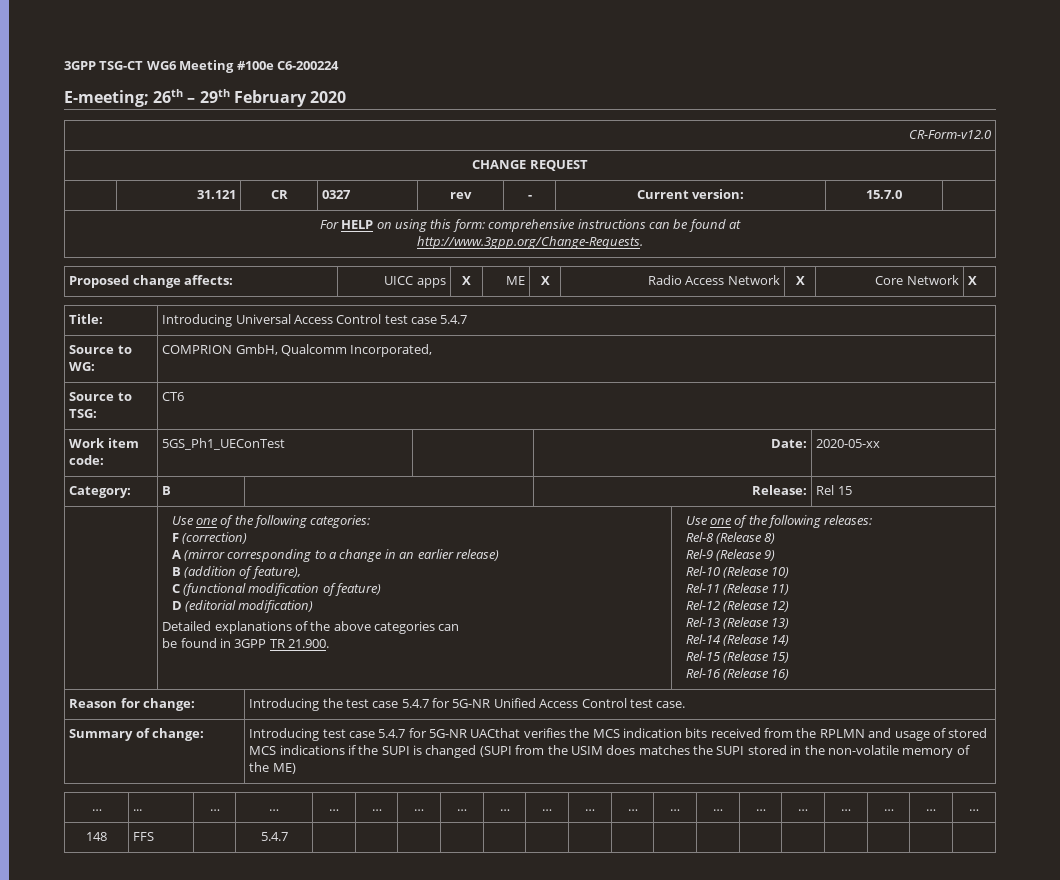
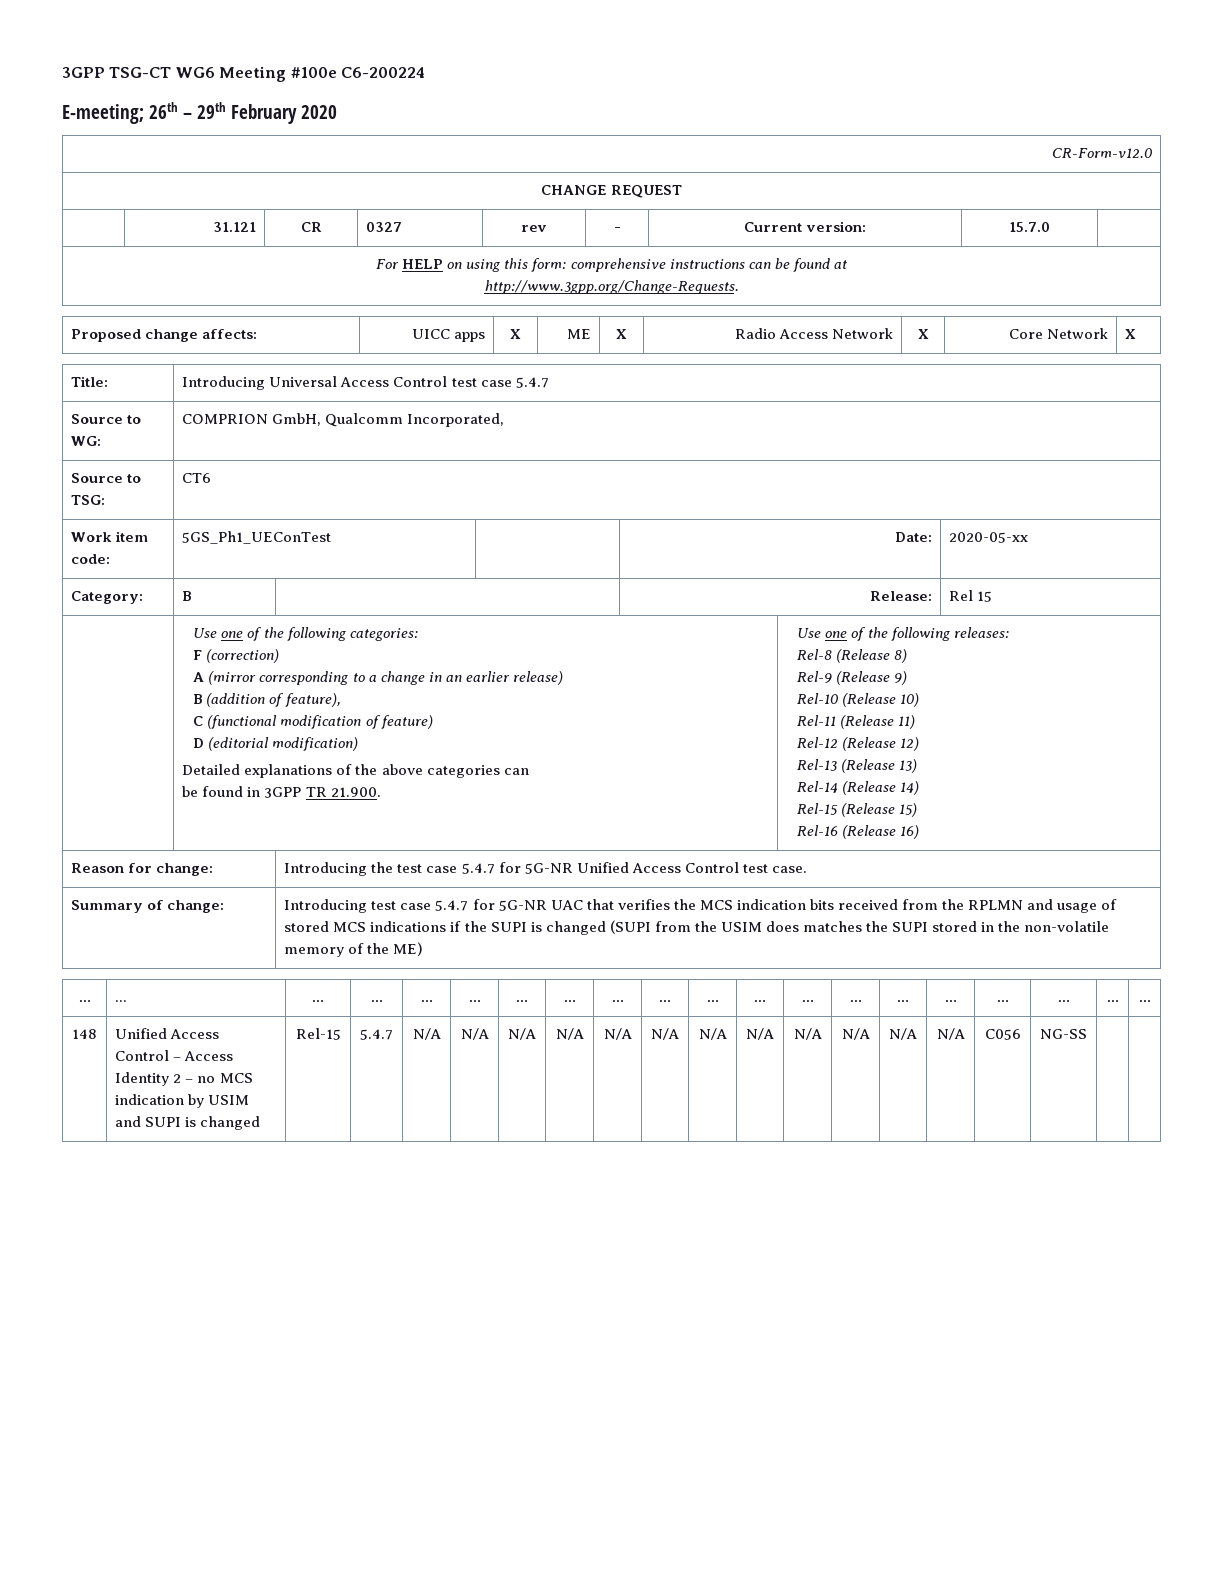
- Introducing test case 5.4.7 for 5G-NR UACthat verifies the MCS indication bits received from the RPLMN and usage of stored MCS indications if the SUPI is changed (SUPI from the USIM does matches the SUPI stored in the non-volatile memory of the ME)
+ Introducing test case 5.4.7 for 5G-NR UAC that verifies the MCS indication bits received from the RPLMN and usage of stored MCS indications if the SUPI is changed (SUPI from the USIM does matches the SUPI stored in the non-volatile memory of the ME)
- 148 | FFS | | 5.4.7 | | | | | | | | | | | | | | | |
+ 148 | Unified Access Control – Access Identity 2 – no MCS indication by USIM and SUPI is changed | Rel-15 | 5.4.7 | N/A | N/A | N/A | N/A | N/A | N/A | N/A | N/A | N/A | N/A | N/A | N/A | C056 | NG-SS | |

